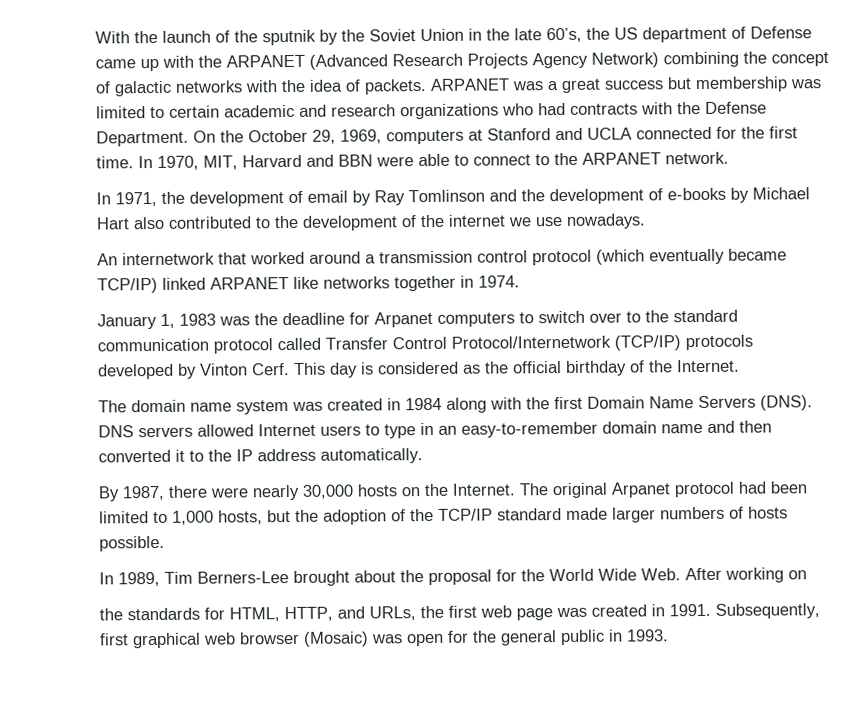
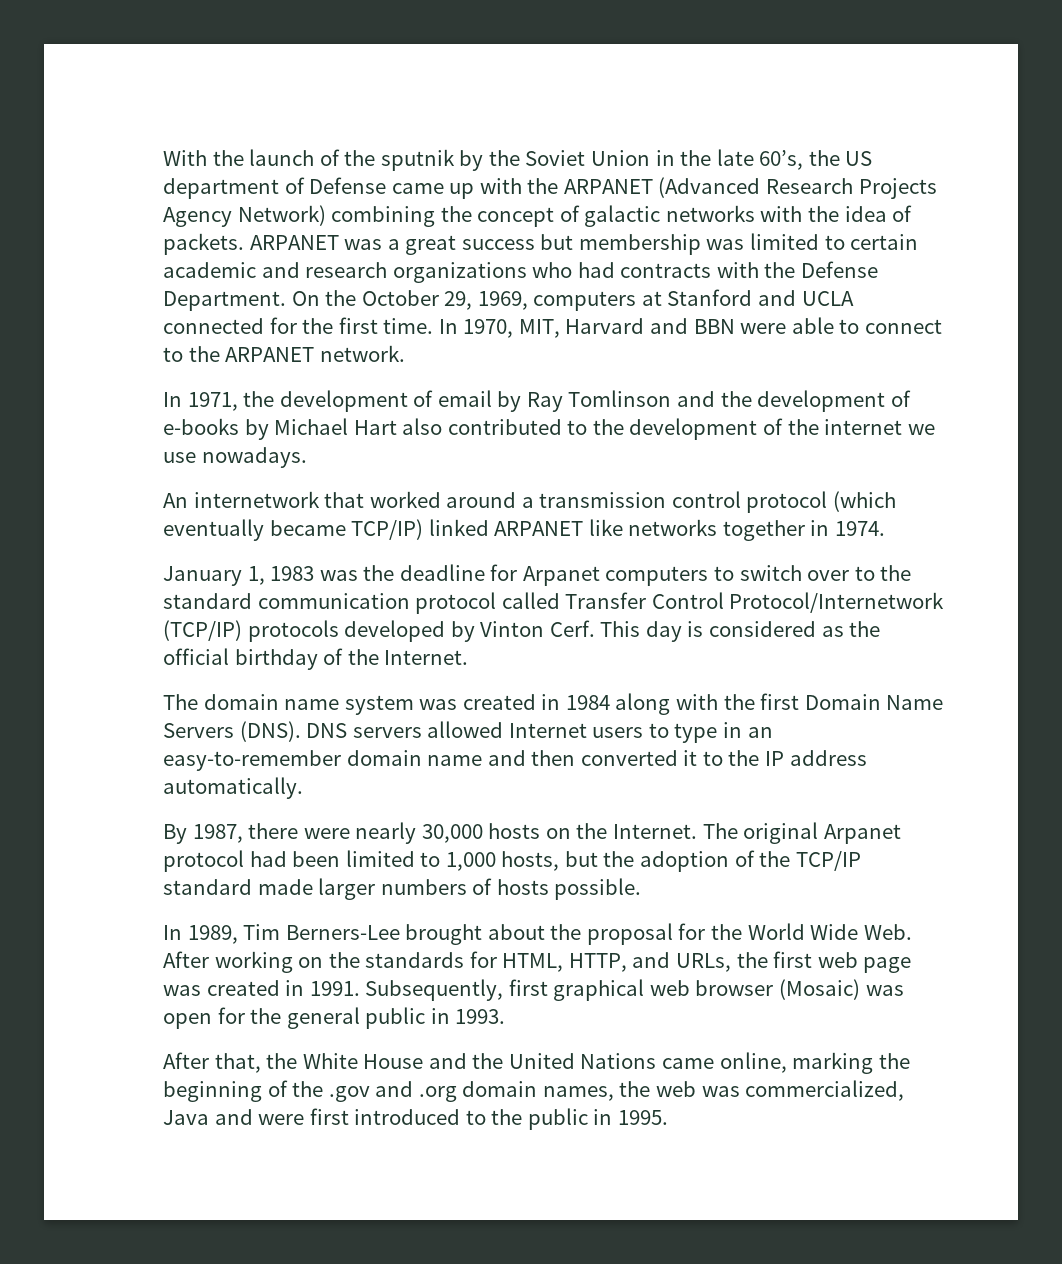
- In 1989, Tim Berners-Lee brought about the proposal for the World Wide Web. After working on
- the standards for HTML, HTTP, and URLs, the first web page was created in 1991.
+ In 1989, Tim Berners-Lee brought about the proposal for the World Wide Web. After working on the standards for HTML, HTTP, and URLs, the first web page was created in 1991.
+ After that, the White House and the United Nations came online, marking the beginning of the .gov and .org domain names, the web was commercialized, Java and were first introduced to the public in 1995.

